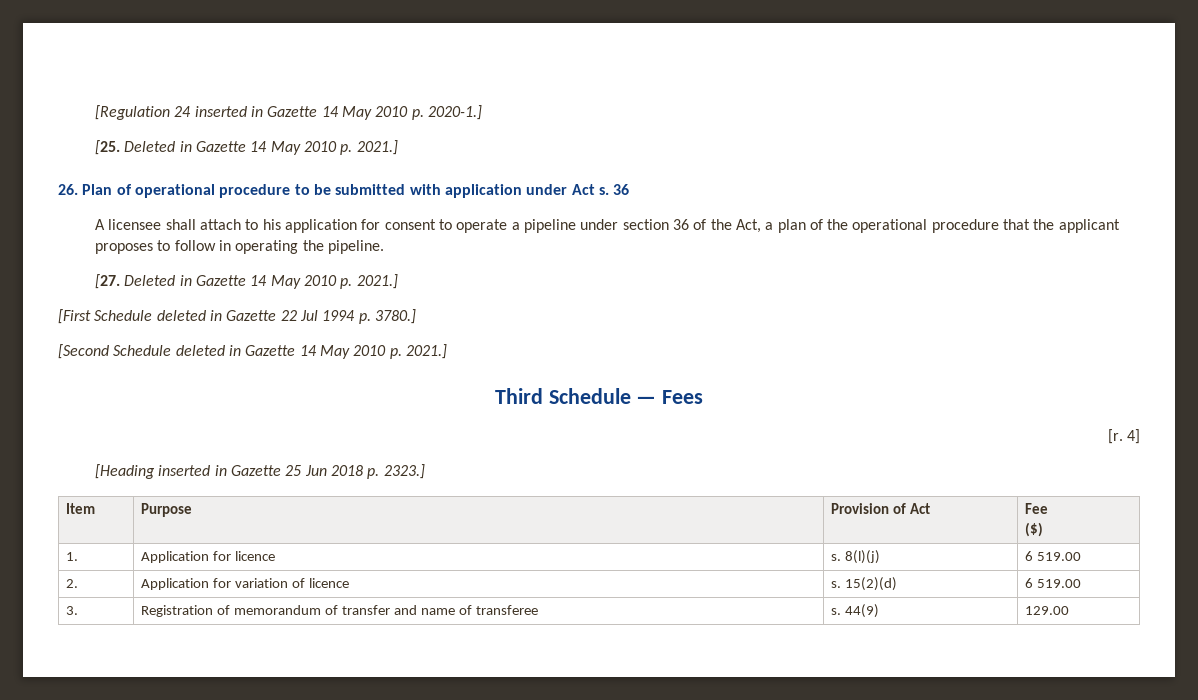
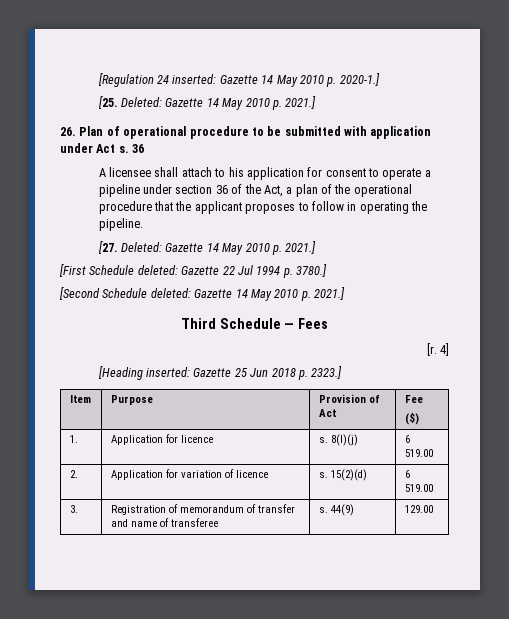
- [Regulation 24 inserted in Gazette 14 May 2010 p. 2020-1.]
+ [Regulation 24 inserted: Gazette 14 May 2010 p. 2020-1.]
- [25. Deleted in Gazette 14 May 2010 p. 2021.]
+ [25. Deleted: Gazette 14 May 2010 p. 2021.]
- [27. Deleted in Gazette 14 May 2010 p. 2021.]
+ [27. Deleted: Gazette 14 May 2010 p. 2021.]
- [First Schedule deleted in Gazette 22 Jul 1994 p. 3780.]
+ [First Schedule deleted: Gazette 22 Jul 1994 p. 3780.]
- [Second Schedule deleted in Gazette 14 May 2010 p. 2021.]
+ [Second Schedule deleted: Gazette 14 May 2010 p. 2021.]
- [Heading inserted in Gazette 25 Jun 2018 p. 2323.]
+ [Heading inserted: Gazette 25 Jun 2018 p. 2323.]

